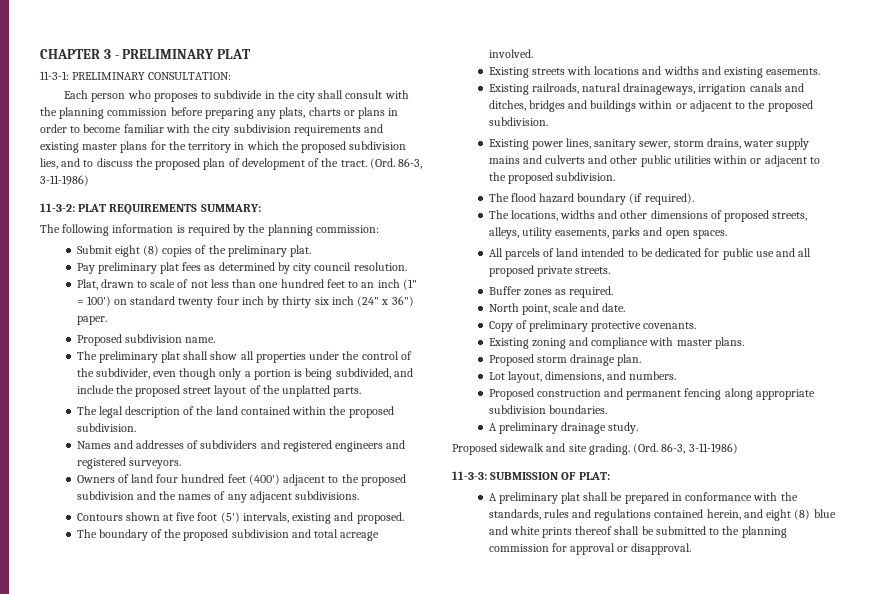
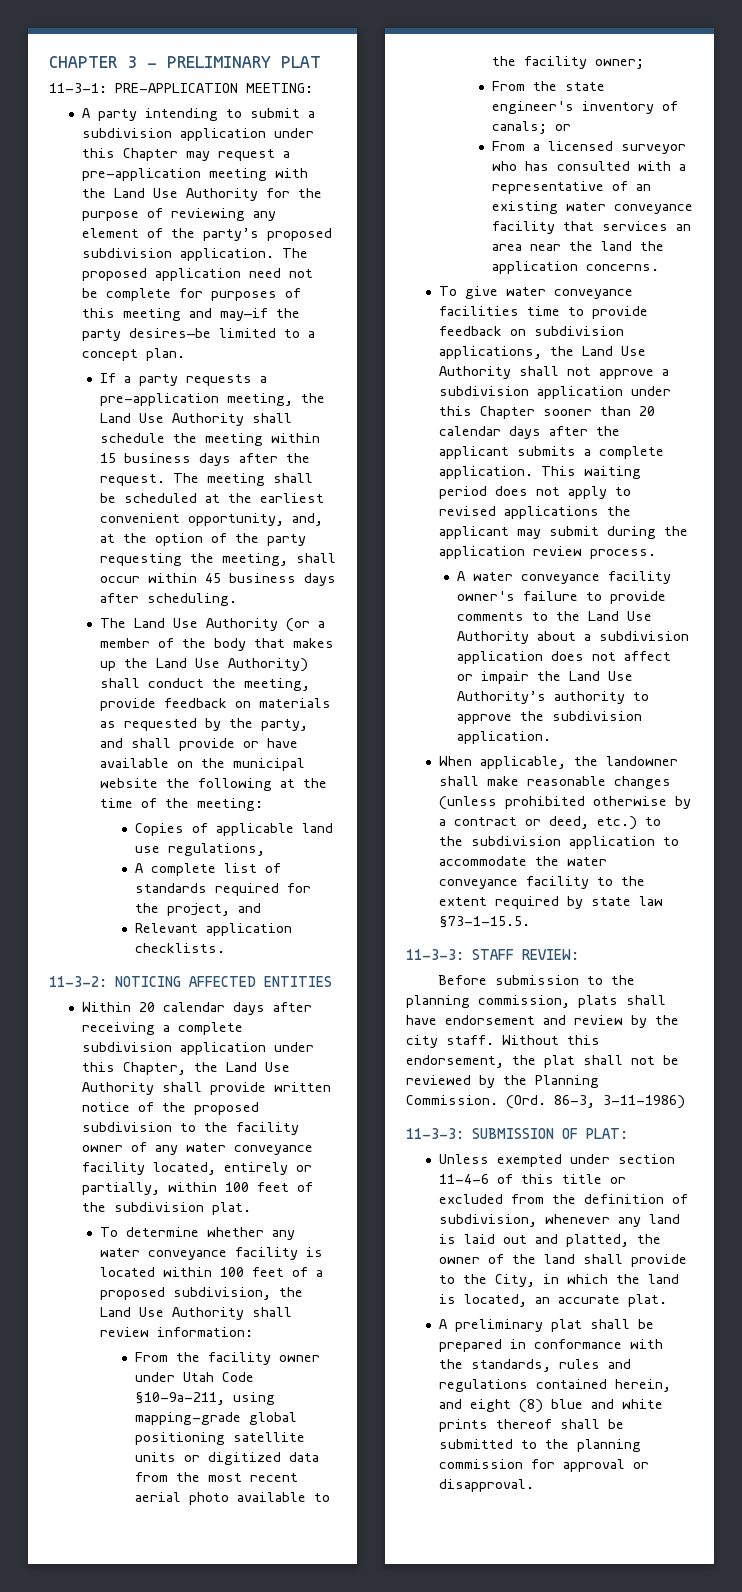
- 11-3-1: PRELIMINARY CONSULTATION:
- Each person who proposes to subdivide in the city shall consult with the planning commission before preparing any plats, charts or plans in order to become familiar with the city subdivision requirements and existing master plans for the territory in which the proposed subdivision lies, and to discuss the proposed plan of development of the tract. (Ord. 86-3, 3-11-1986)
- 11-3-2: PLAT REQUIREMENTS SUMMARY:
- The following information is required by the planning commission:
- Submit eight (8) copies of the preliminary plat.
- Pay preliminary plat fees as determined by city council resolution.
- Plat, drawn to scale of not less than one hundred feet to an inch (1" = 100') on standard twenty four inch by thirty six inch (24" x 36") paper.
- Proposed subdivision name.
- The preliminary plat shall show all properties under the control of the subdivider, even though only a portion is being subdivided, and include the proposed street layout of the unplatted parts.
- The legal description of the land contained within the proposed subdivision.
- Names and addresses of subdividers and registered engineers and registered surveyors.
- Owners of land four hundred feet (400') adjacent to the proposed subdivision and the names of any adjacent subdivisions.
- Contours shown at five foot (5') intervals, existing and proposed.
- The boundary of the proposed subdivision and total acreage involved.
- Existing streets with locations and widths and existing easements.
- Existing railroads, natural drainageways, irrigation canals and ditches, bridges and buildings within or adjacent to the proposed subdivision.
- Existing power lines, sanitary sewer, storm drains, water supply mains and culverts and other public utilities within or adjacent to the proposed subdivision.
- The flood hazard boundary (if required).
- The locations, widths and other dimensions of proposed streets, alleys, utility easements, parks and open spaces.
- All parcels of land intended to be dedicated for public use and all proposed private streets.
- Buffer zones as required.
- North point, scale and date.
- Copy of preliminary protective covenants.
- Existing zoning and compliance with master plans.
- Proposed storm drainage plan.
- Lot layout, dimensions, and numbers.
- Proposed construction and permanent fencing along appropriate subdivision boundaries.
- A preliminary drainage study.
- Proposed sidewalk and site grading.
+ 11-3-1: PRE-APPLICATION MEETING:
+ A party intending to submit a subdivision application under this Chapter may request a pre-application meeting with the Land Use Authority for the purpose of reviewing any element of the party’s proposed subdivision application. The proposed application need not be complete for purposes of this meeting and may—if the party desires—be limited to a concept plan.
+ If a party requests a pre-application meeting, the Land Use Authority shall schedule the meeting within 15 business days after the request. The meeting shall be scheduled at the earliest convenient opportunity, and, at the option of the party requesting the meeting, shall occur within 45 business days after scheduling.
+ The Land Use Authority (or a member of the body that makes up the Land Use Authority) shall conduct the meeting, provide feedback on materials as requested by the party, and shall provide or have available on the municipal website the following at the time of the meeting:
+ Copies of applicable land use regulations,
+ A complete list of standards required for the project, and
+ Relevant application checklists.
+ 11-3-2: NOTICING AFFECTED ENTITIES
+ Within 20 calendar days after receiving a complete subdivision application under this Chapter, the Land Use Authority shall provide written notice of the proposed subdivision to the facility owner of any water conveyance facility located, entirely or partially, within 100 feet of the subdivision plat.
+ To determine whether any water conveyance facility is located within 100 feet of a proposed subdivision, the Land Use Authority shall review information:
+ From the facility owner under Utah Code §10-9a-211, using mapping-grade global positioning satellite units or digitized data from the most recent aerial photo available to the facility owner;
+ From the state engineer's inventory of canals; or
+ From a licensed surveyor who has consulted with a representative of an existing water conveyance facility that services an area near the land the application concerns.
+ To give water conveyance facilities time to provide feedback on subdivision applications, the Land Use Authority shall not approve a subdivision application under this Chapter sooner than 20 calendar days after the applicant submits a complete application. This waiting period does not apply to revised applications the applicant may submit during the application review process.
+ A water conveyance facility owner's failure to provide comments to the Land Use Authority about a subdivision application does not affect or impair the Land Use Authority’s authority to approve the subdivision application.
+ When applicable, the landowner shall make reasonable changes (unless prohibited otherwise by a contract or deed, etc.) to the subdivision application to accommodate the water conveyance facility to the extent required by state law §73-1-15.5.
+ 11-3-3: STAFF REVIEW:
+ Before submission to the planning commission, plats shall have endorsement and review by the city staff. Without this endorsement, the plat shall not be reviewed by the Planning Commission.
+ Unless exempted under section 11-4-6 of this title or excluded from the definition of subdivision, whenever any land is laid out and platted, the owner of the land shall provide to the City, in which the land is located, an accurate plat.

